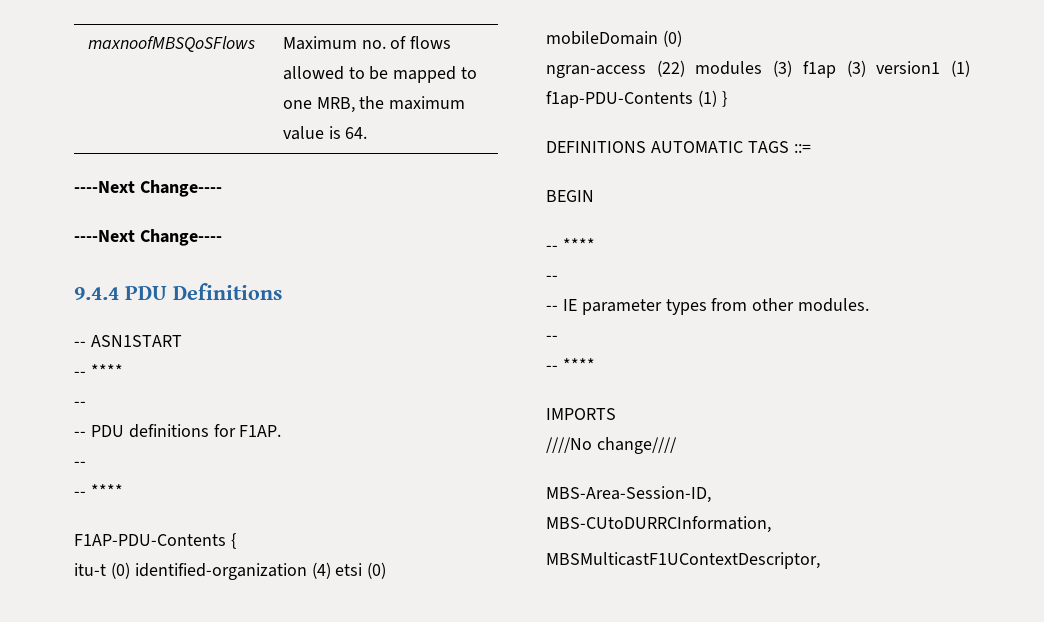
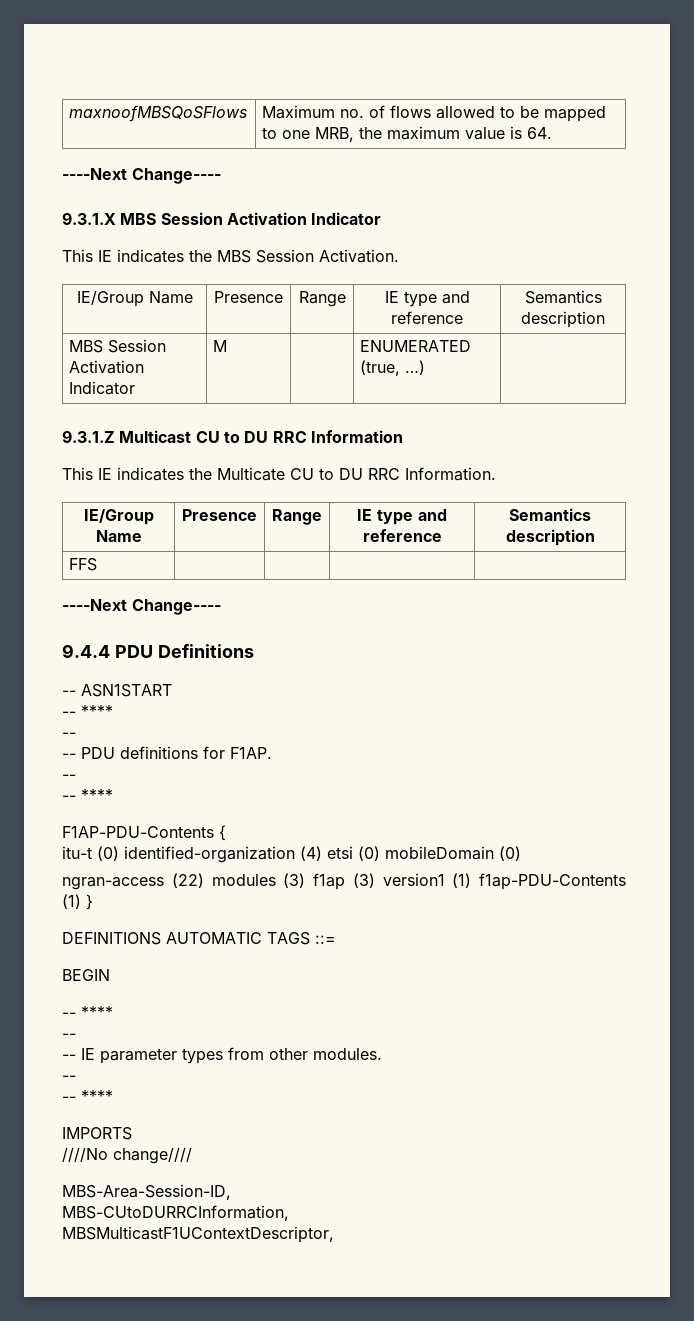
+ 9.3.1.X MBS Session Activation Indicator
+ This IE indicates the MBS Session Activation.
+ IE/Group Name | Presence | Range | IE type and reference | Semantics description
+ MBS Session Activation Indicator | M | | ENUMERATED (true, …) |
+ 9.3.1.Z Multicast CU to DU RRC Information
+ This IE indicates the Multicate CU to DU RRC Information.
+ IE/Group Name | Presence | Range | IE type and reference | Semantics description
+ FFS | | | |

